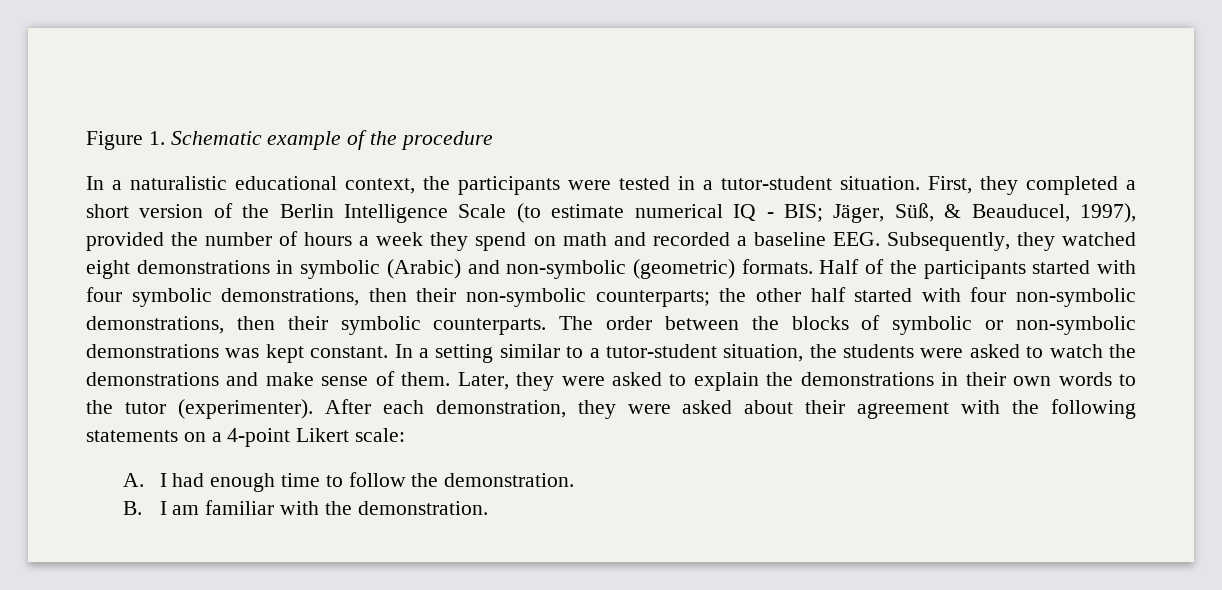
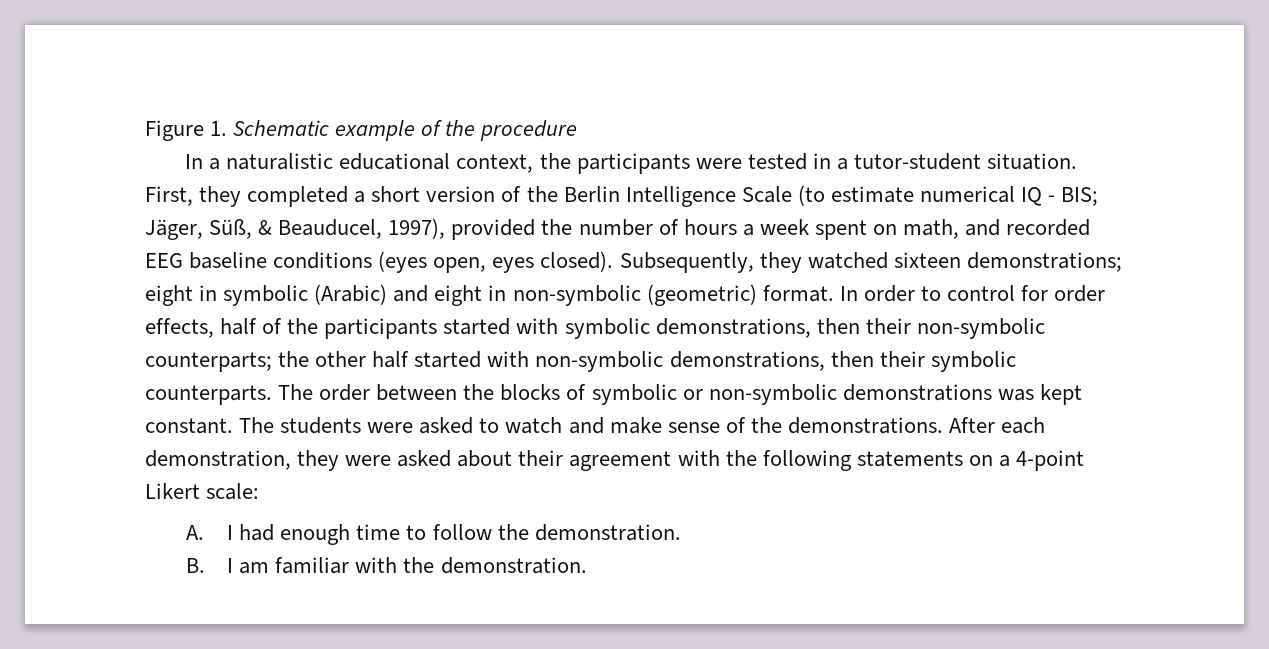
- First, they completed a short version of the Berlin Intelligence Scale (to estimate numerical IQ - BIS; Jäger, Süß, & Beauducel, 1997), provided the number of hours a week they spend on math and recorded a baseline EEG. Subsequently, they watched eight demonstrations in symbolic (Arabic) and non-symbolic (geometric) formats. Half of the participants started with four symbolic demonstrations, then their non-symbolic counterparts; the other half started with four non-symbolic demonstrations, then their symbolic counterparts.
+ First, they completed a short version of the Berlin Intelligence Scale (to estimate numerical IQ - BIS; Jäger, Süß, & Beauducel, 1997), provided the number of hours a week spent on math, and recorded EEG baseline conditions (eyes open, eyes closed). Subsequently, they watched sixteen demonstrations; eight in symbolic (Arabic) and eight in non-symbolic (geometric) format. In order to control for order effects, half of the participants started with symbolic demonstrations, then their non-symbolic counterparts; the other half started with non-symbolic demonstrations, then their symbolic counterparts.
- In a setting similar to a tutor-student situation, the students were asked to watch the demonstrations and make sense of them. Later, they were asked to explain the demonstrations in their own words to the tutor (experimenter).
+ The students were asked to watch and make sense of the demonstrations.

